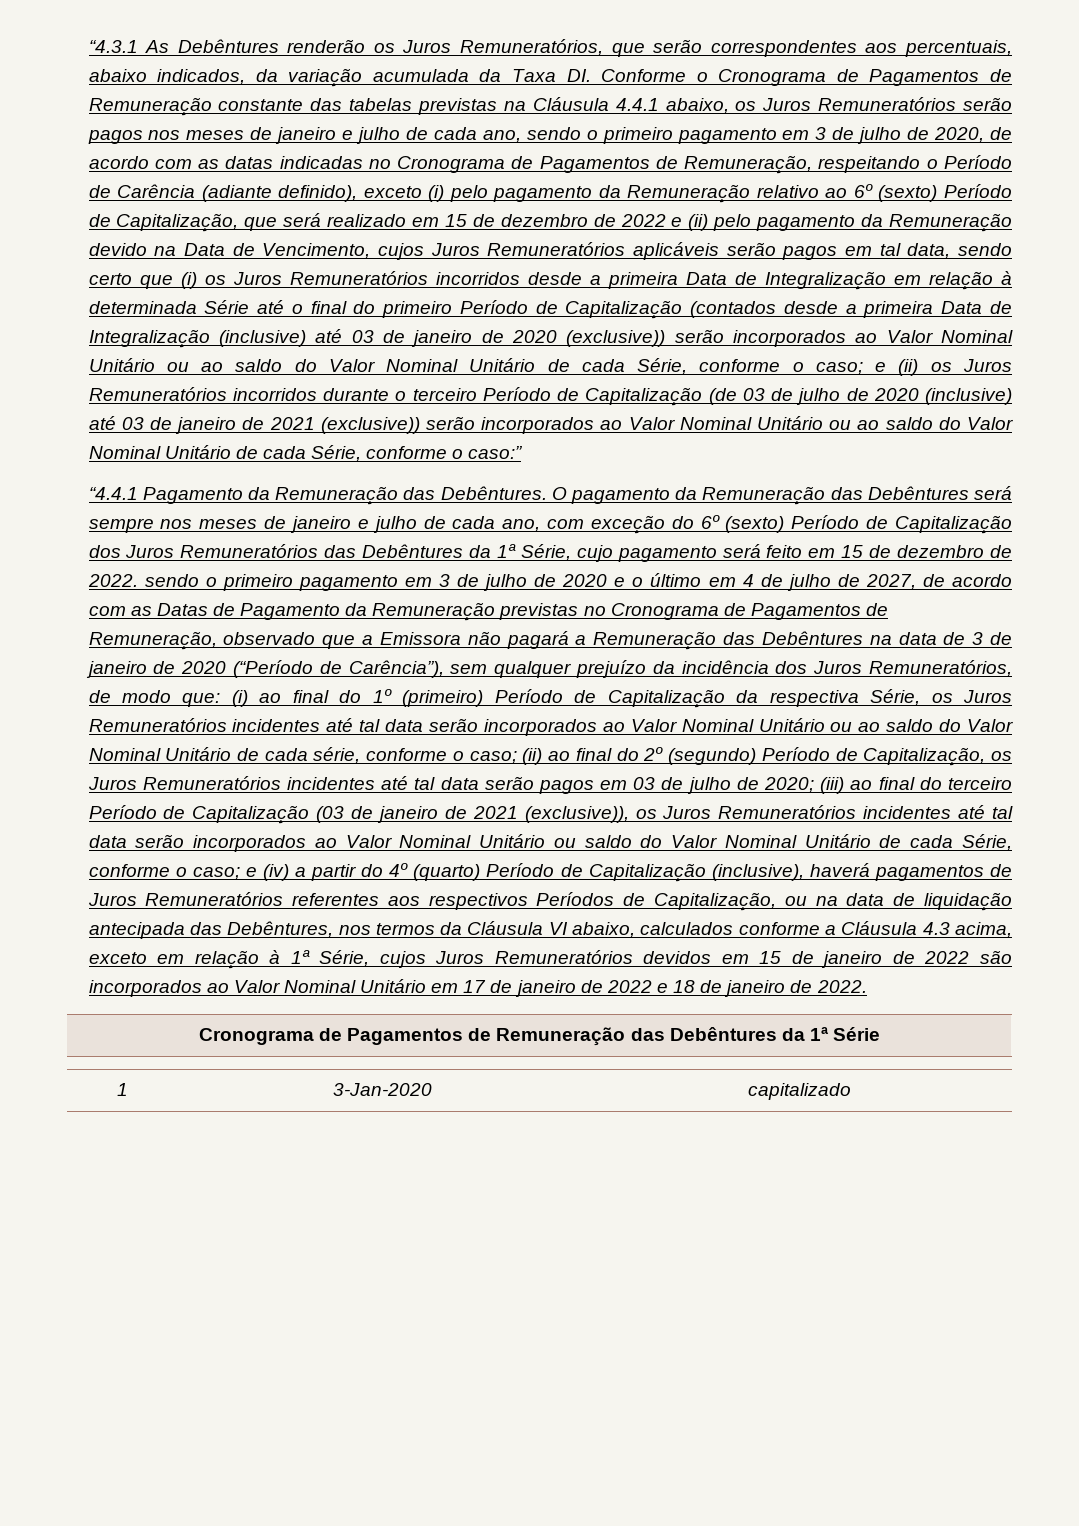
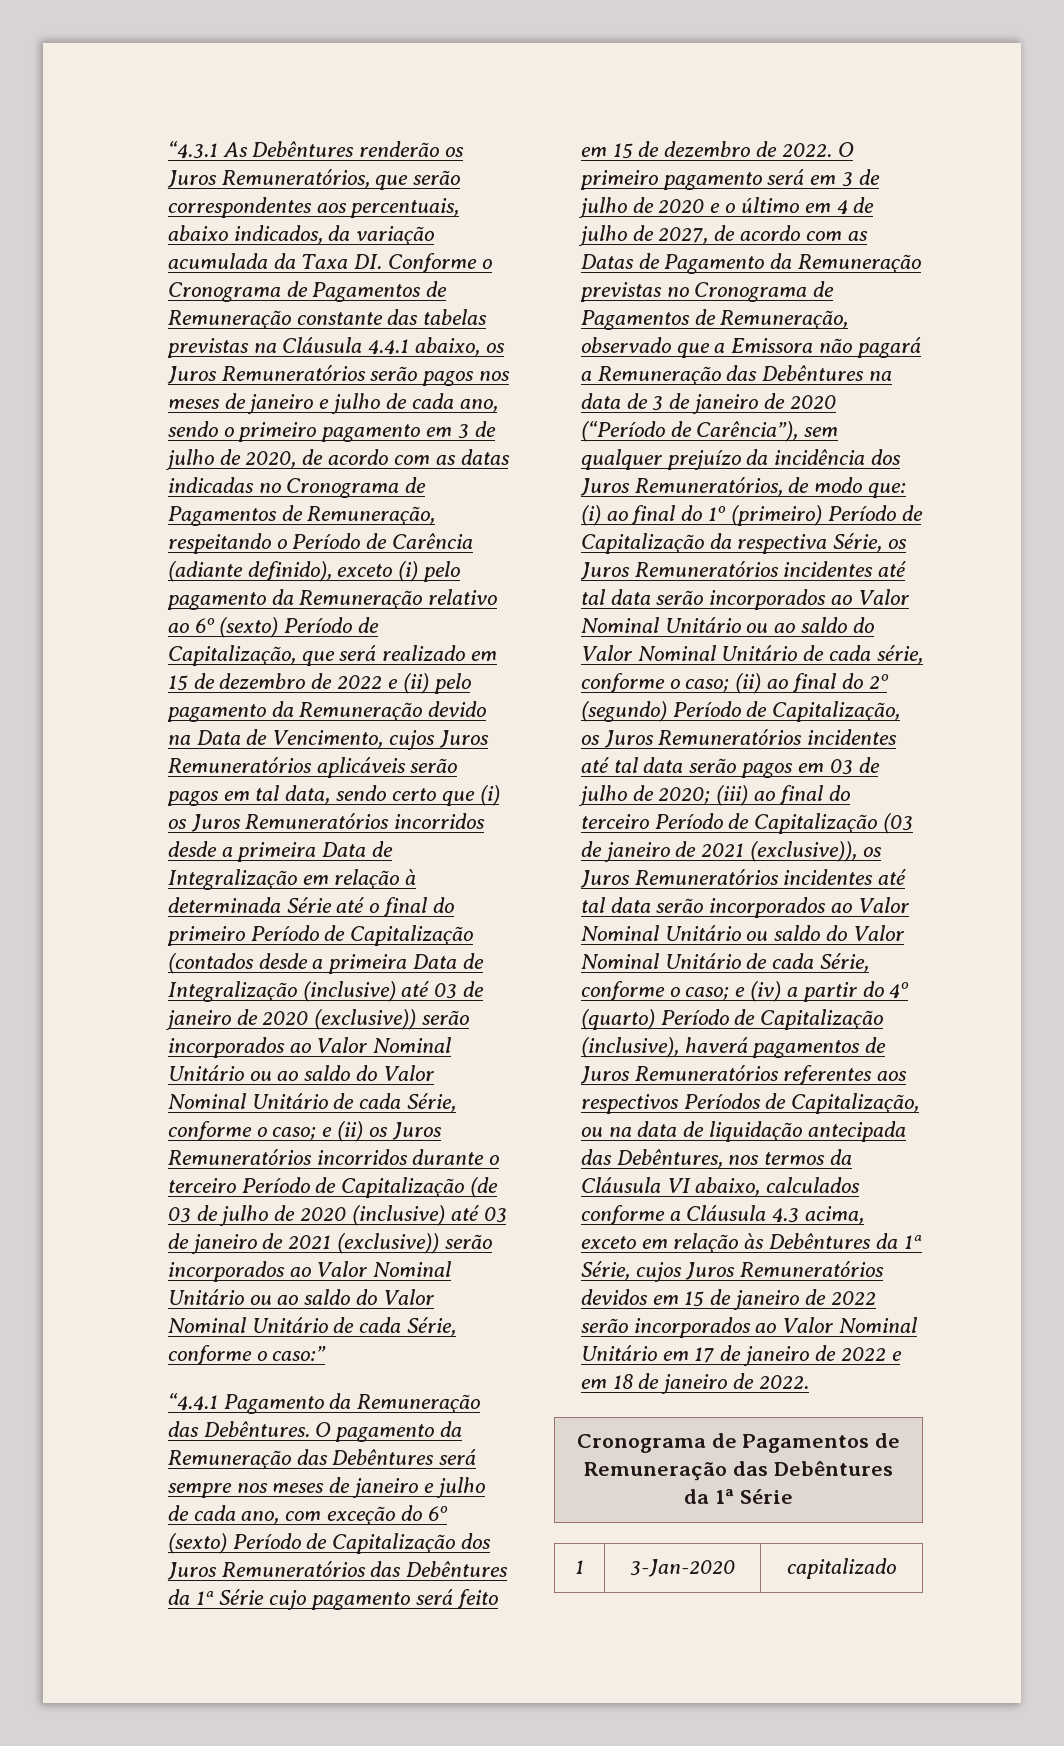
- O pagamento da Remuneração das Debêntures será sempre nos meses de janeiro e julho de cada ano, com exceção do 6º (sexto) Período de Capitalização dos Juros Remuneratórios das Debêntures da 1ª Série, cujo pagamento será feito em 15 de dezembro de 2022. sendo o primeiro pagamento em 3 de julho de 2020 e o último em 4 de julho de 2027, de acordo com as Datas de Pagamento da Remuneração previstas no Cronograma de Pagamentos de Remuneração, observado que a Emissora não pagará a Remuneração das Debêntures na data de 3 de janeiro de 2020 (“Período de Carência”), sem qualquer prejuízo da incidência dos Juros Remuneratórios, de modo que:
+ O pagamento da Remuneração das Debêntures será sempre nos meses de janeiro e julho de cada ano, com exceção do 6º (sexto) Período de Capitalização dos Juros Remuneratórios das Debêntures da 1ª Série cujo pagamento será feito em 15 de dezembro de 2022. O primeiro pagamento será em 3 de julho de 2020 e o último em 4 de julho de 2027, de acordo com as Datas de Pagamento da Remuneração previstas no Cronograma de Pagamentos de Remuneração, observado que a Emissora não pagará a Remuneração das Debêntures na data de 3 de janeiro de 2020 (“Período de Carência”), sem qualquer prejuízo da incidência dos Juros Remuneratórios, de modo que:
- e (iv) a partir do 4º (quarto) Período de Capitalização (inclusive), haverá pagamentos de Juros Remuneratórios referentes aos respectivos Períodos de Capitalização, ou na data de liquidação antecipada das Debêntures, nos termos da Cláusula VI abaixo, calculados conforme a Cláusula 4.3 acima, exceto em relação à 1ª Série, cujos Juros Remuneratórios devidos em 15 de janeiro de 2022 são incorporados ao Valor Nominal Unitário em 17 de janeiro de 2022 e 18 de janeiro de 2022.
+ e (iv) a partir do 4º (quarto) Período de Capitalização (inclusive), haverá pagamentos de Juros Remuneratórios referentes aos respectivos Períodos de Capitalização, ou na data de liquidação antecipada das Debêntures, nos termos da Cláusula VI abaixo, calculados conforme a Cláusula 4.3 acima, exceto em relação às Debêntures da 1ª Série, cujos Juros Remuneratórios devidos em 15 de janeiro de 2022 serão incorporados ao Valor Nominal Unitário em 17 de janeiro de 2022 e em 18 de janeiro de 2022.

